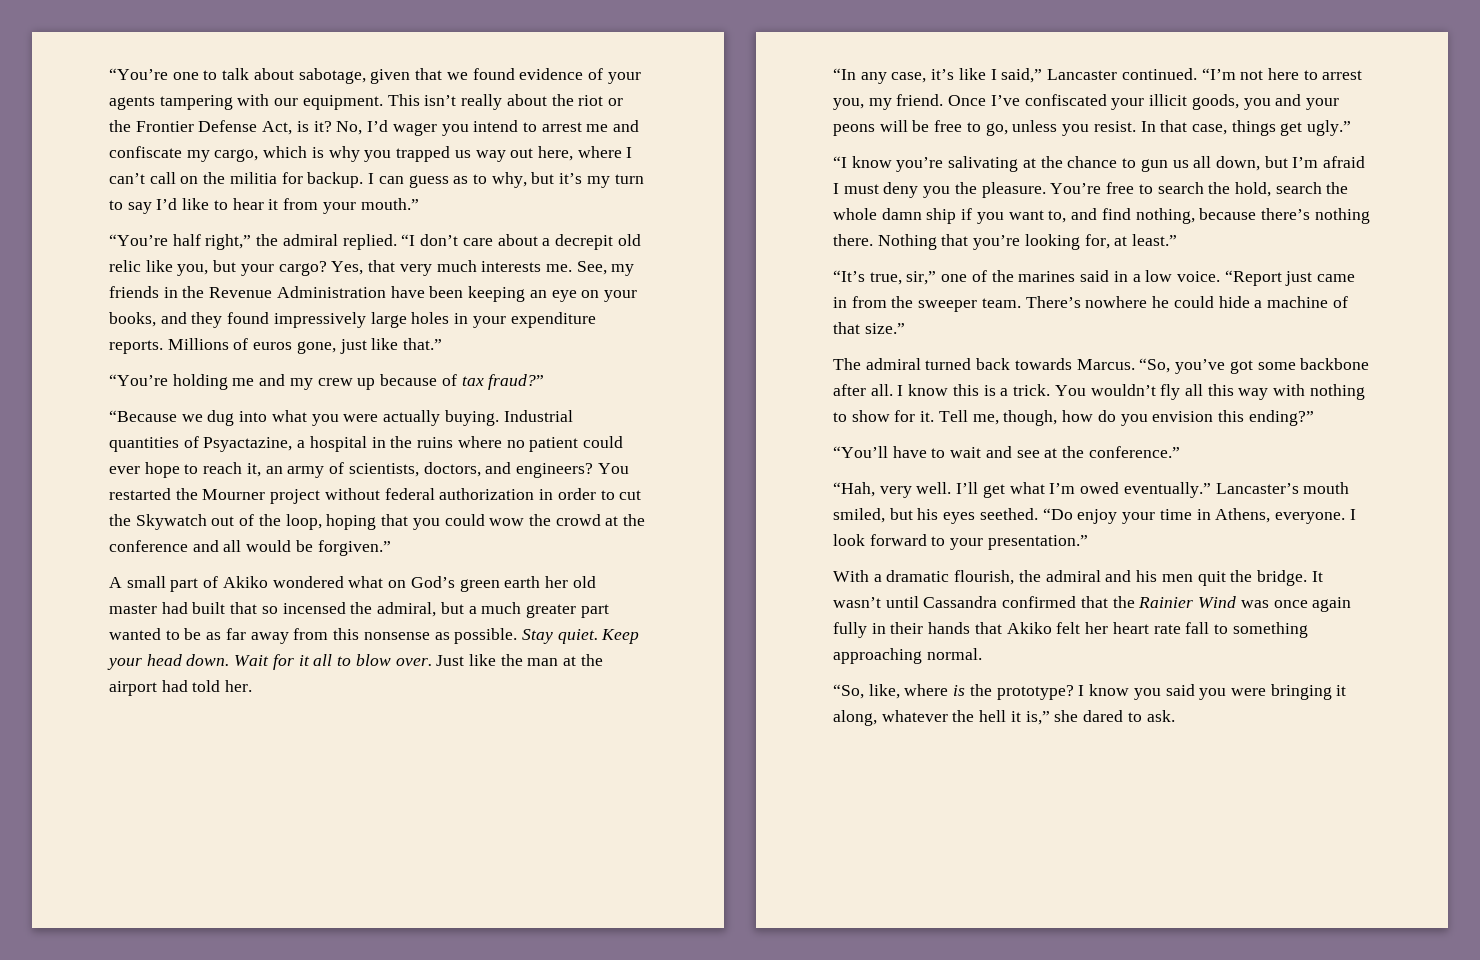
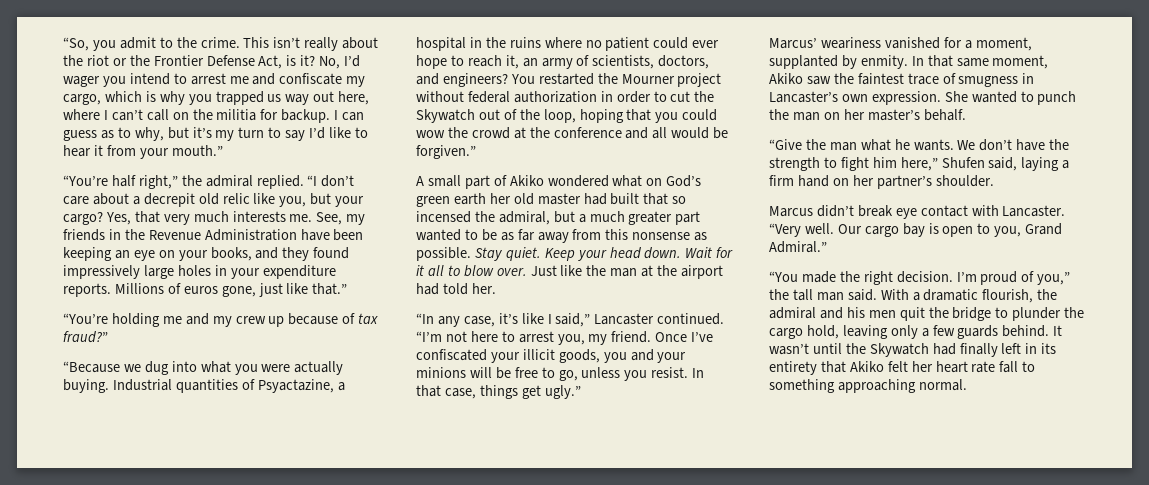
- “You’re one to talk about sabotage, given that we found evidence of your agents tampering with our equipment.
+ “So, you admit to the crime.
- Once I’ve confiscated your illicit goods, you and your peons will be free to go, unless you resist.
+ Once I’ve confiscated your illicit goods, you and your minions will be free to go, unless you resist.
- “I know you’re salivating at the chance to gun us all down, but I’m afraid I must deny you the pleasure. You’re free to search the hold, search the whole damn ship if you want to, and find nothing, because there’s nothing there. Nothing that you’re looking for, at least.”
- “It’s true, sir,” one of the marines said in a low voice. “Report just came in from the sweeper team. There’s nowhere he could hide a machine of that size.”
- The admiral turned back towards Marcus. “So, you’ve got some backbone after all. I know this is a trick. You wouldn’t fly all this way with nothing to show for it. Tell me, though, how do you envision this ending?”
- “You’ll have to wait and see at the conference.”
- “Hah, very well. I’ll get what I’m owed eventually.” Lancaster’s mouth smiled, but his eyes seethed. “Do enjoy your time in Athens, everyone. I look forward to your presentation.”
- With a dramatic flourish, the admiral and his men quit the bridge. It wasn’t until Cassandra confirmed that the Rainier Wind was once again fully in their hands that Akiko felt her heart rate fall to something approaching normal.
+ Marcus’ weariness vanished for a moment, supplanted by enmity. In that same moment, Akiko saw the faintest trace of smugness in Lancaster’s own expression. She wanted to punch the man on her master’s behalf.
+ “Give the man what he wants. We don’t have the strength to fight him here,” Shufen said, laying a firm hand on her partner’s shoulder.
+ Marcus didn’t break eye contact with Lancaster. “Very well. Our cargo bay is open to you, Grand Admiral.”
+ “You made the right decision. I’m proud of you,” the tall man said. With a dramatic flourish, the admiral and his men quit the bridge to plunder the cargo hold, leaving only a few guards behind. It wasn’t until the Skywatch had finally left in its entirety that Akiko felt her heart rate fall to something approaching normal.
- “So, like, where is the prototype? I know you said you were bringing it along, whatever the hell it is,” she dared to ask.

